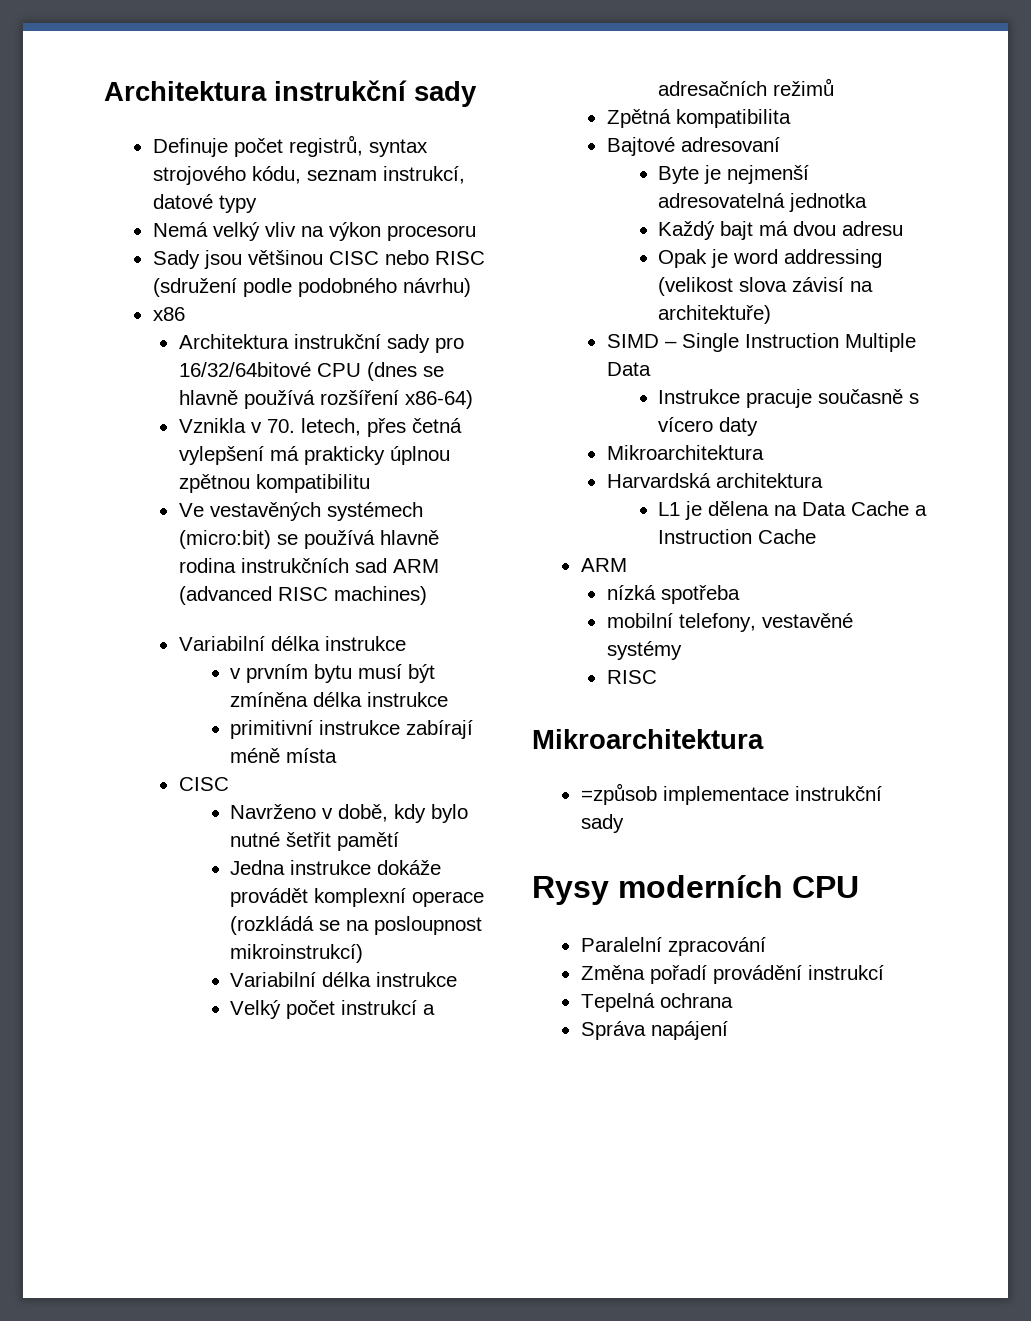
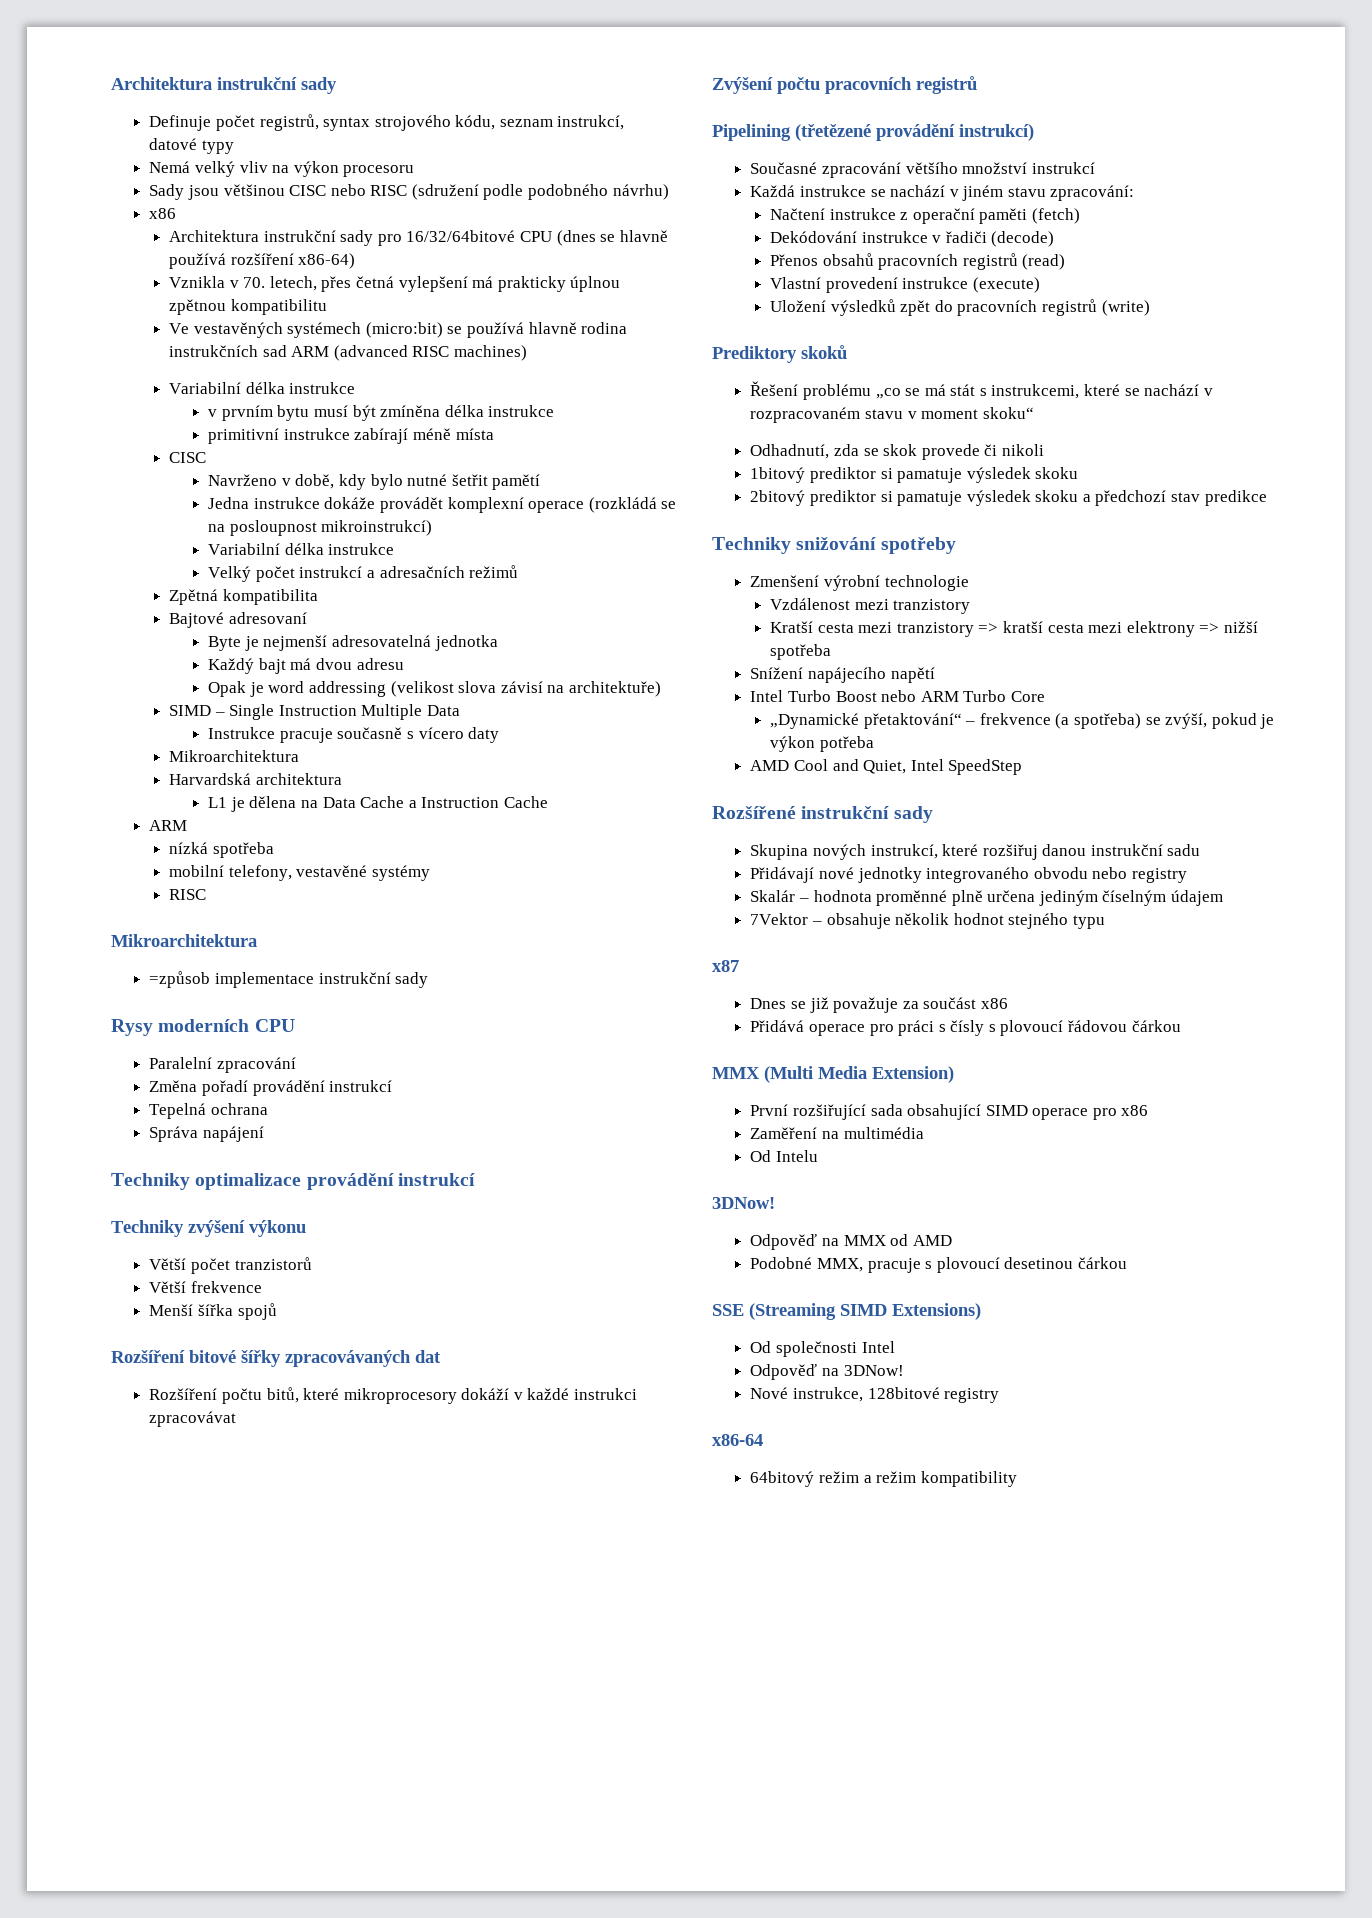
+ Techniky optimalizace provádění instrukcí
+ Techniky zvýšení výkonu
+ Větší počet tranzistorů
+ Větší frekvence
+ Menší šířka spojů
+ Rozšíření bitové šířky zpracovávaných dat
+ Rozšíření počtu bitů, které mikroprocesory dokáží v každé instrukci zpracovávat
+ Zvýšení počtu pracovních registrů
+ Pipelining (třetězené provádění instrukcí)
+ Současné zpracování většího množství instrukcí
+ Každá instrukce se nachází v jiném stavu zpracování:
+ Načtení instrukce z operační paměti (fetch)
+ Dekódování instrukce v řadiči (decode)
+ Přenos obsahů pracovních registrů (read)
+ Vlastní provedení instrukce (execute)
+ Uložení výsledků zpět do pracovních registrů (write)
+ Prediktory skoků
+ Řešení problému „co se má stát s instrukcemi, které se nachází v rozpracovaném stavu v moment skoku“
+ Odhadnutí, zda se skok provede či nikoli
+ 1bitový prediktor si pamatuje výsledek skoku
+ 2bitový prediktor si pamatuje výsledek skoku a předchozí stav predikce
+ Techniky snižování spotřeby
+ Zmenšení výrobní technologie
+ Vzdálenost mezi tranzistory
+ Kratší cesta mezi tranzistory => kratší cesta mezi elektrony => nižší spotřeba
+ Snížení napájecího napětí
+ Intel Turbo Boost nebo ARM Turbo Core
+ „Dynamické přetaktování“ – frekvence (a spotřeba) se zvýší, pokud je výkon potřeba
+ AMD Cool and Quiet, Intel SpeedStep
+ Rozšířené instrukční sady
+ Skupina nových instrukcí, které rozšiřuj danou instrukční sadu
+ Přidávají nové jednotky integrovaného obvodu nebo registry
+ Skalár – hodnota proměnné plně určena jediným číselným údajem
+ 7Vektor – obsahuje několik hodnot stejného typu
+ x87
+ Dnes se již považuje za součást x86
+ Přidává operace pro práci s čísly s plovoucí řádovou čárkou
+ MMX (Multi Media Extension)
+ První rozšiřující sada obsahující SIMD operace pro x86
+ Zaměření na multimédia
+ Od Intelu
+ 3DNow!
+ Odpověď na MMX od AMD
+ Podobné MMX, pracuje s plovoucí desetinou čárkou
+ SSE (Streaming SIMD Extensions)
+ Od společnosti Intel
+ Odpověď na 3DNow!
+ Nové instrukce, 128bitové registry
+ x86-64
+ 64bitový režim a režim kompatibility

